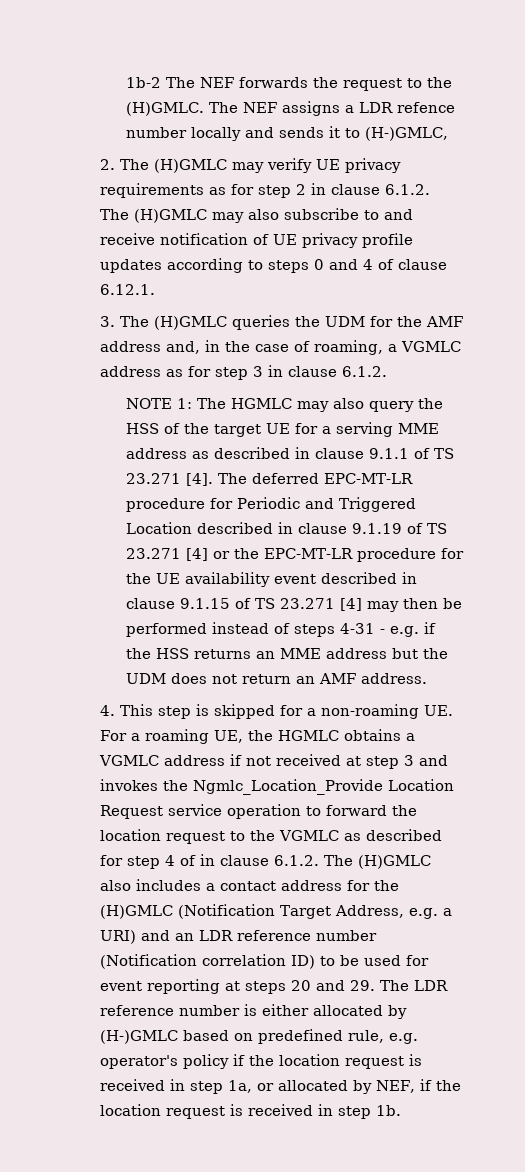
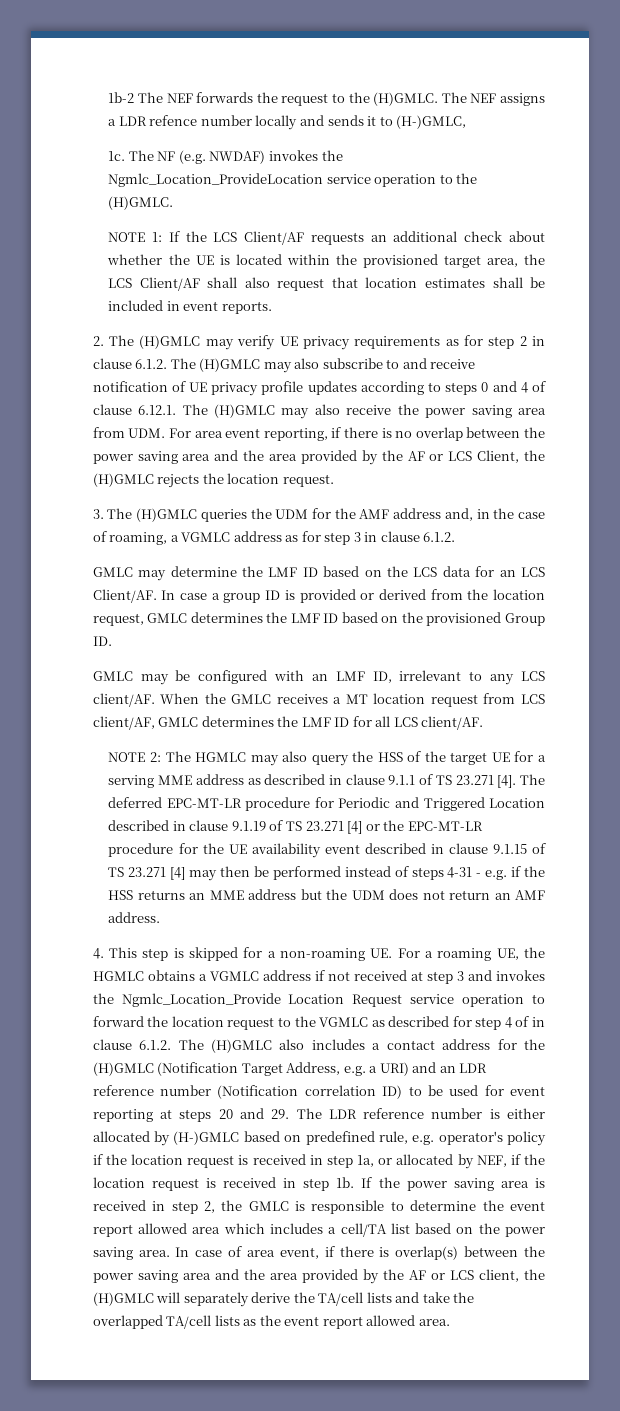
+ 1c. The NF (e.g. NWDAF) invokes the Ngmlc_Location_ProvideLocation service operation to the (H)GMLC.
+ NOTE 1: If the LCS Client/AF requests an additional check about whether the UE is located within the provisioned target area, the LCS Client/AF shall also request that location estimates shall be included in event reports.
- 2. The (H)GMLC may verify UE privacy requirements as for step 2 in clause 6.1.2. The (H)GMLC may also subscribe to and receive notification of UE privacy profile updates according to steps 0 and 4 of clause 6.12.1.
+ 2. The (H)GMLC may verify UE privacy requirements as for step 2 in clause 6.1.2. The (H)GMLC may also subscribe to and receive notification of UE privacy profile updates according to steps 0 and 4 of clause 6.12.1. The (H)GMLC may also receive the power saving area from UDM. For area event reporting, if there is no overlap between the power saving area and the area provided by the AF or LCS Client, the (H)GMLC rejects the location request.
- NOTE 1: The HGMLC may also query the HSS of the target UE for a serving MME address as described in clause 9.1.1 of TS 23.271 [4].
+ GMLC may determine the LMF ID based on the LCS data for an LCS Client/AF. In case a group ID is provided or derived from the location request, GMLC determines the LMF ID based on the provisioned Group ID.
+ GMLC may be configured with an LMF ID, irrelevant to any LCS client/AF. When the GMLC receives a MT location request from LCS client/AF, GMLC determines the LMF ID for all LCS client/AF.
+ NOTE 2: The HGMLC may also query the HSS of the target UE for a serving MME address as described in clause 9.1.1 of TS 23.271 [4].
+ If the power saving area is received in step 2, the GMLC is responsible to determine the event report allowed area which includes a cell/TA list based on the power saving area. In case of area event, if there is overlap(s) between the power saving area and the area provided by the AF or LCS client, the (H)GMLC will separately derive the TA/cell lists and take the overlapped TA/cell lists as the event report allowed area.

